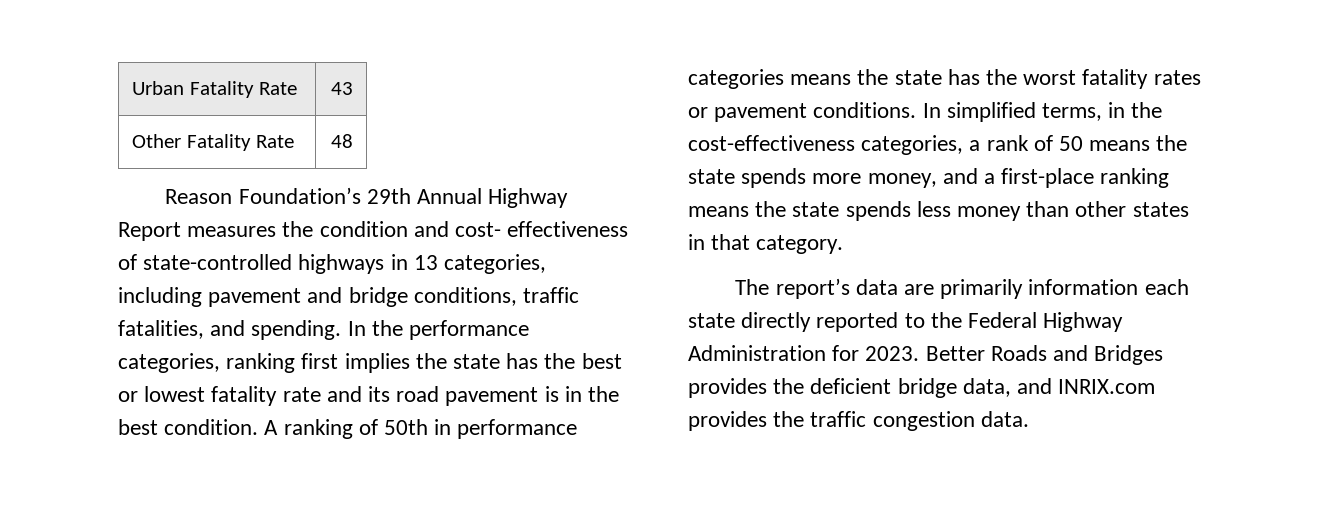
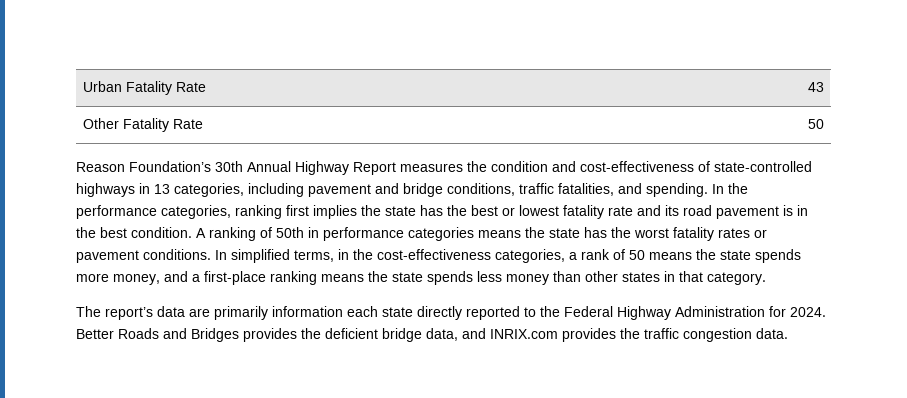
- Other Fatality Rate | 48
+ Other Fatality Rate | 50
- Reason Foundation’s 29th Annual Highway Report measures the condition and cost- effectiveness of state-controlled highways in 13 categories, including pavement and bridge conditions, traffic fatalities, and spending.
+ Reason Foundation’s 30th Annual Highway Report measures the condition and cost-effectiveness of state-controlled highways in 13 categories, including pavement and bridge conditions, traffic fatalities, and spending.
- The report’s data are primarily information each state directly reported to the Federal Highway Administration for 2023.
+ The report’s data are primarily information each state directly reported to the Federal Highway Administration for 2024.

